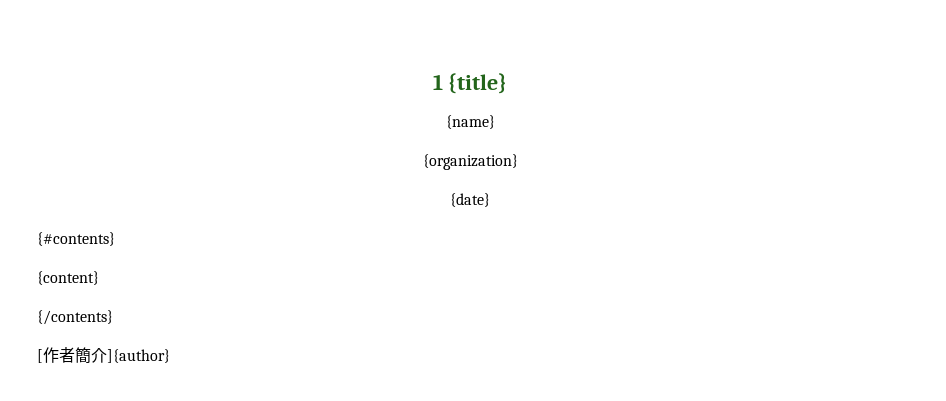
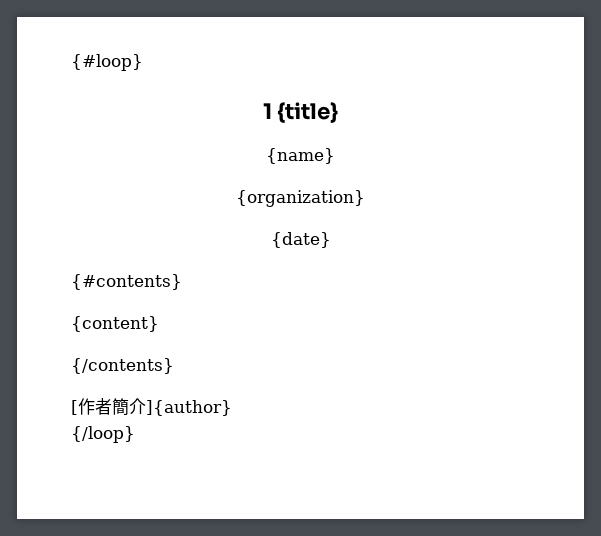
+ {#loop}
+ {/loop}

